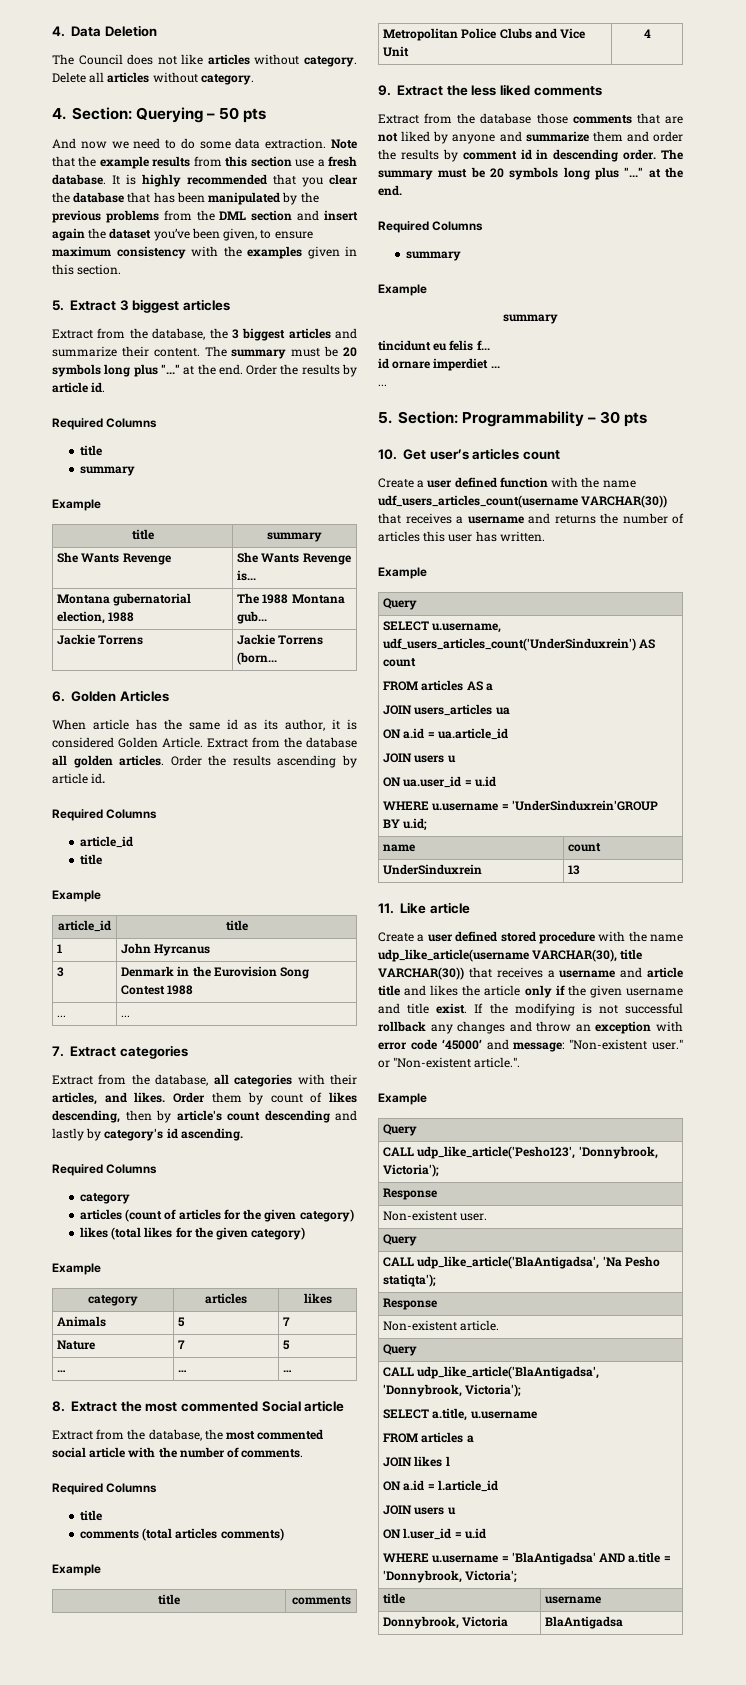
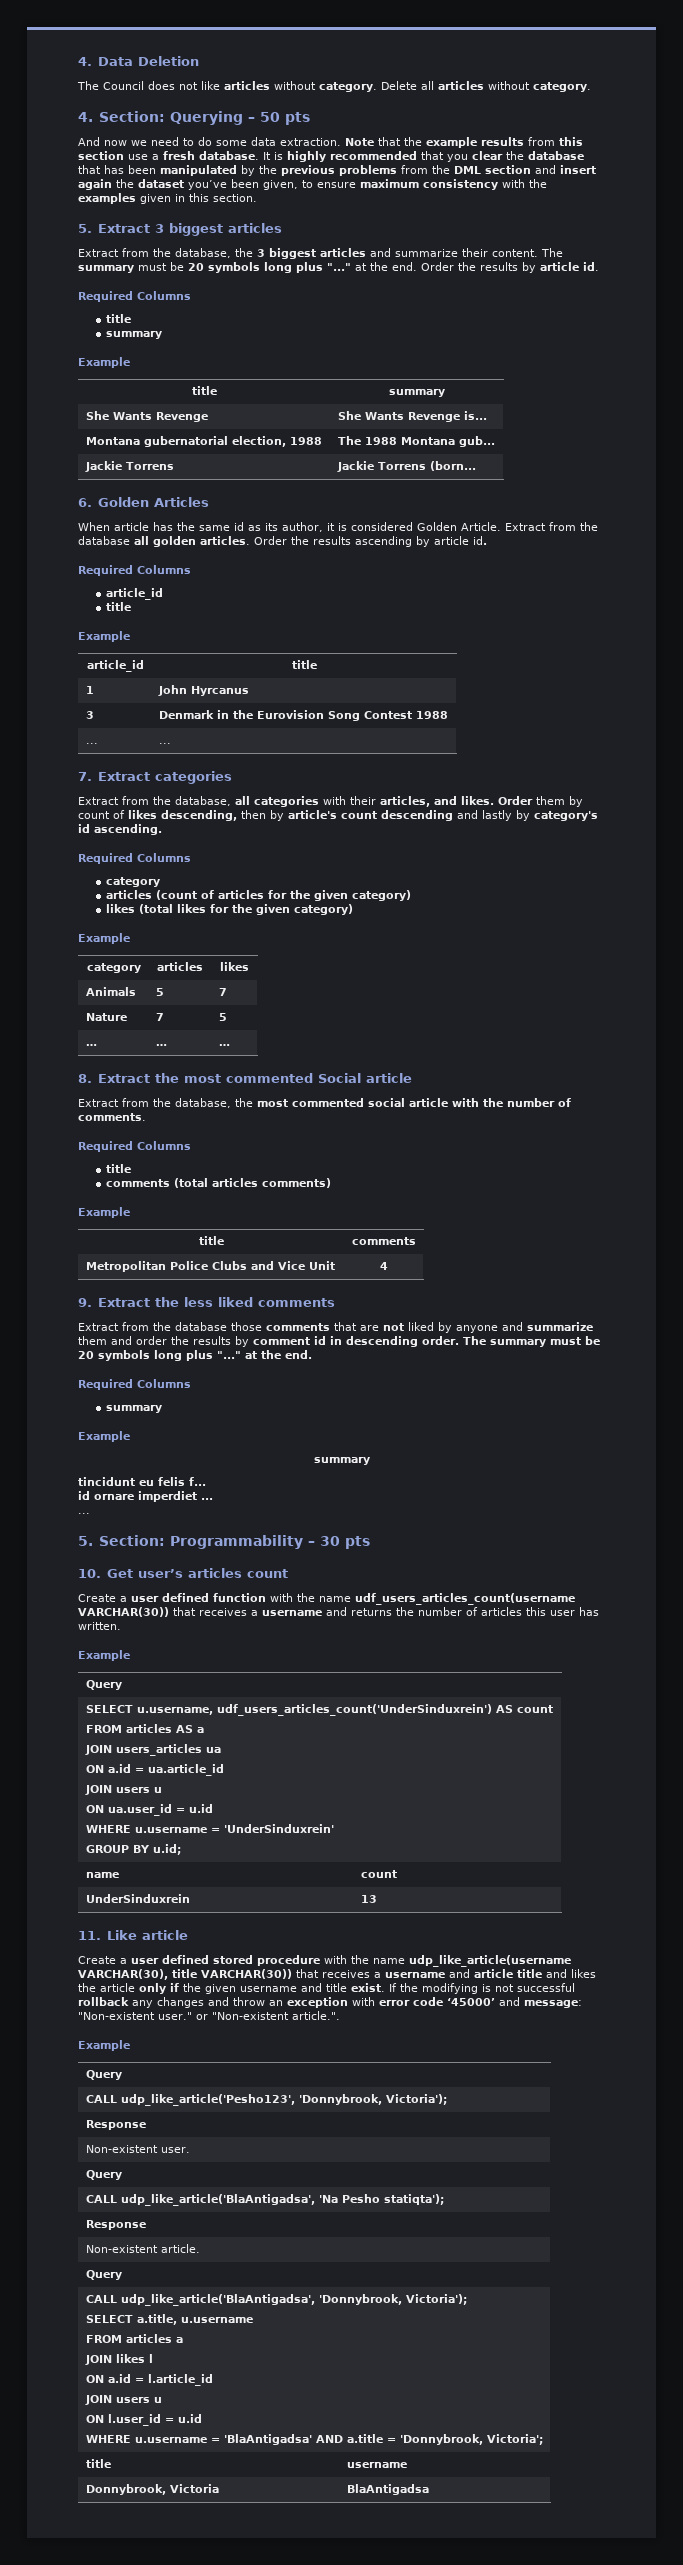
  SELECT u.username, udf_users_articles_count('UnderSinduxrein') AS count
  FROM articles AS a
  JOIN users_articles ua
  ON a.id = ua.article_id
  JOIN users u
  ON ua.user_id = u.id
- WHERE u.username = 'UnderSinduxrein'GROUP BY u.id;
+ WHERE u.username = 'UnderSinduxrein'
+ GROUP BY u.id;

